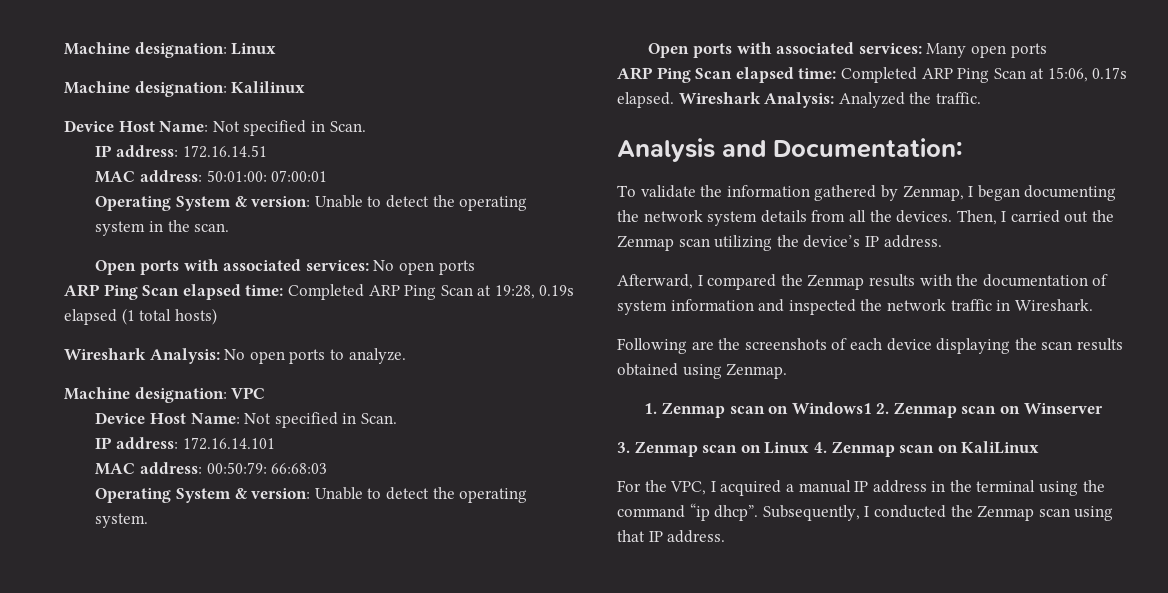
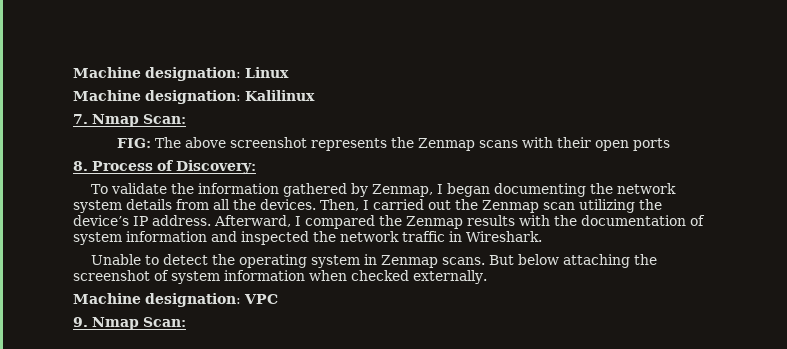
  Machine designation: Kalilinux
- Device Host Name: Not specified in Scan.
- IP address: 172.16.14.51
- MAC address: 50:01:00: 07:00:01
- Operating System & version: Unable to detect the operating system in the scan.
- Open ports with associated services: No open ports
- ARP Ping Scan elapsed time: Completed ARP Ping Scan at 19:28, 0.19s elapsed (1 total hosts)
- Wireshark Analysis: No open ports to analyze.
- Machine designation: VPC
- Device Host Name: Not specified in Scan.
- IP address: 172.16.14.101
- MAC address: 00:50:79: 66:68:03
- Operating System & version: Unable to detect the operating system.
- Open ports with associated services: Many open ports
- ARP Ping Scan elapsed time: Completed ARP Ping Scan at 15:06, 0.17s elapsed. Wireshark Analysis: Analyzed the traffic.
- Analysis and Documentation:
+ 7. Nmap Scan:
+ FIG: The above screenshot represents the Zenmap scans with their open ports
+ 8. Process of Discovery:
- Then, I carried out the Zenmap scan utilizing the device’s IP address.
- Afterward, I compared the Zenmap results with the documentation of system information and inspected the network traffic in Wireshark.
+ Then, I carried out the Zenmap scan utilizing the device’s IP address. Afterward, I compared the Zenmap results with the documentation of system information and inspected the network traffic in Wireshark.
- Following are the screenshots of each device displaying the scan results obtained using Zenmap.
- 1. Zenmap scan on Windows1 2. Zenmap scan on Winserver
- 3. Zenmap scan on Linux 4. Zenmap scan on KaliLinux
- For the VPC, I acquired a manual IP address in the terminal using the command “ip dhcp”. Subsequently, I conducted the Zenmap scan using that IP address.
+ Unable to detect the operating system in Zenmap scans. But below attaching the screenshot of system information when checked externally.
+ Machine designation: VPC
+ 9. Nmap Scan:

